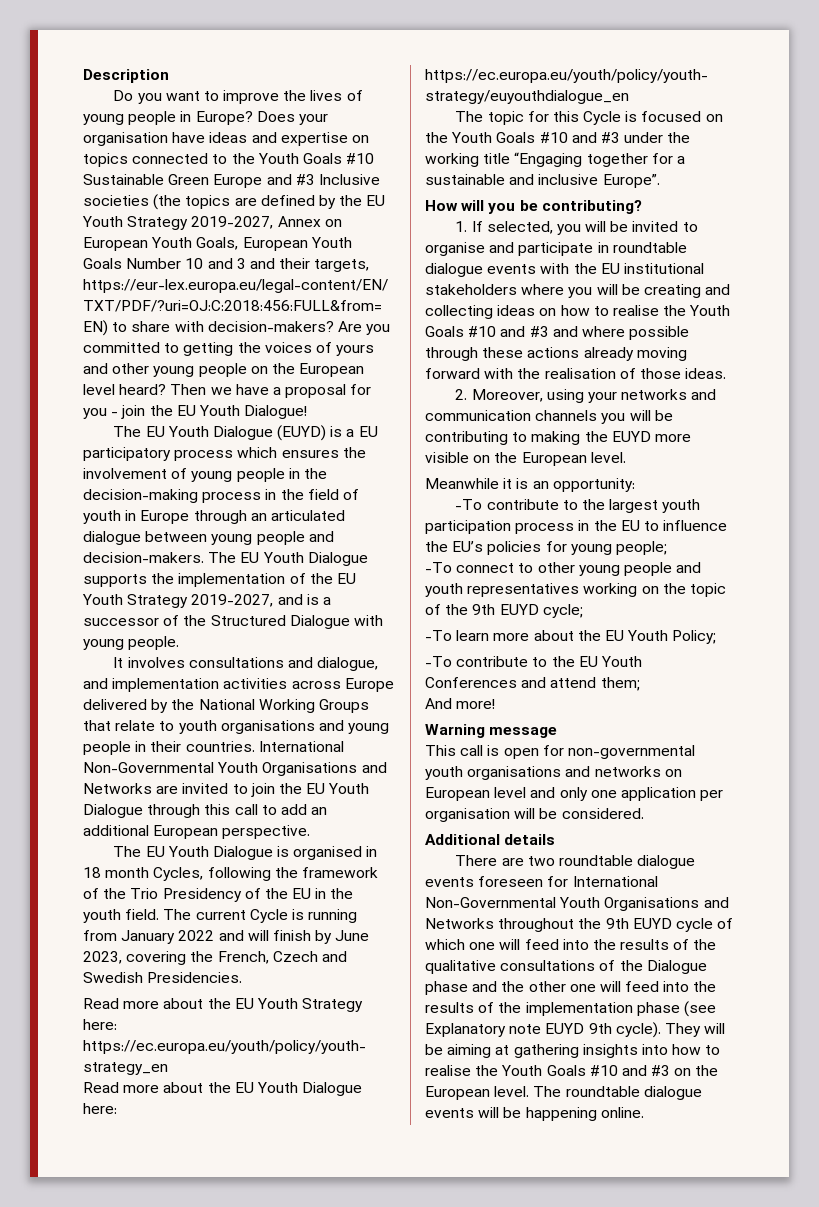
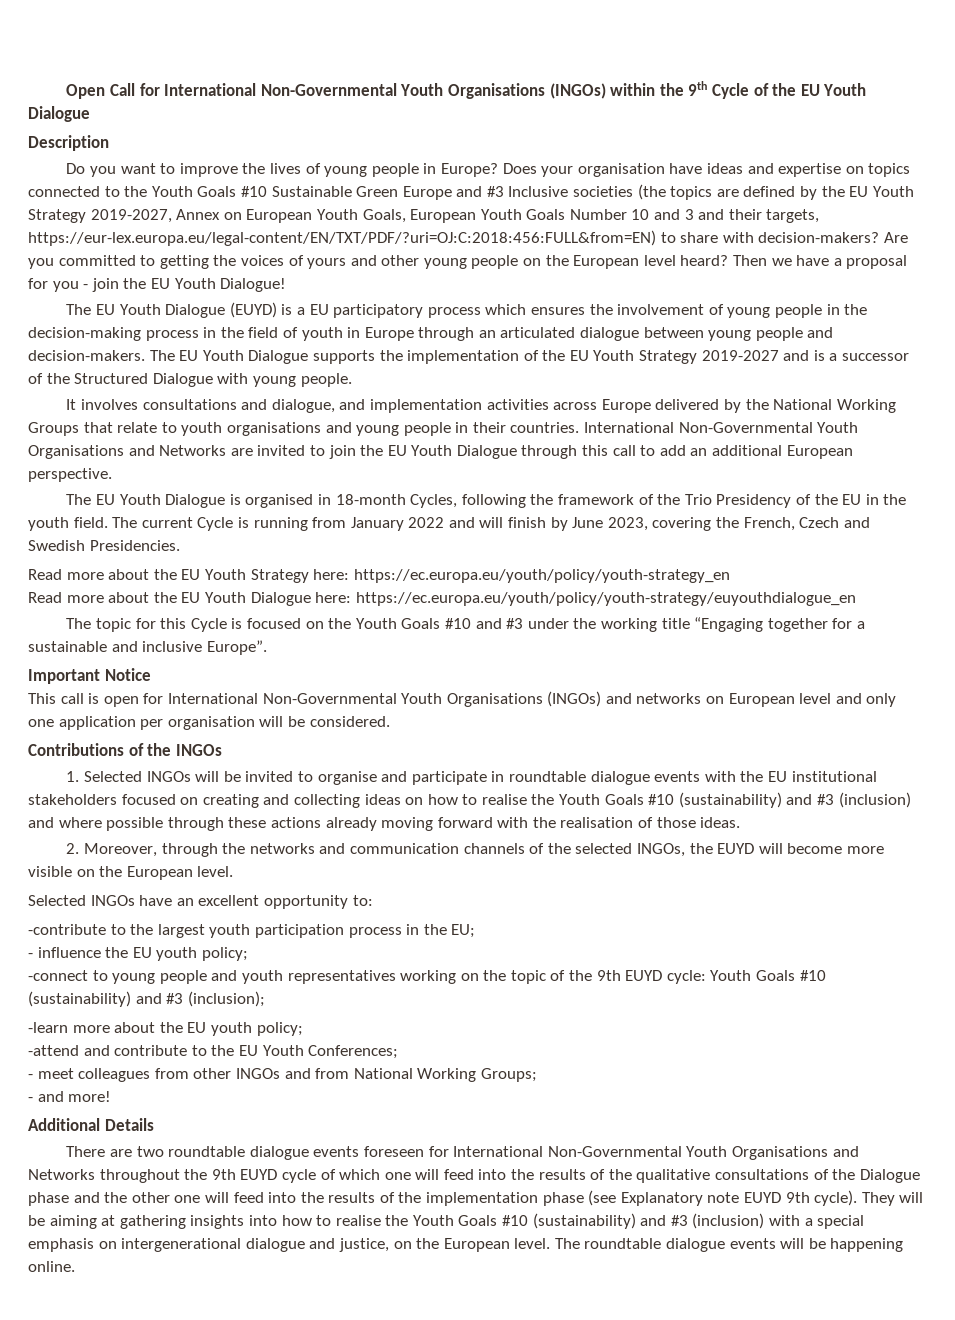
+ Open Call for International Non-Governmental Youth Organisations (INGOs) within the 9th Cycle of the EU Youth Dialogue
- The EU Youth Dialogue supports the implementation of the EU Youth Strategy 2019-2027, and is a successor of the Structured Dialogue with young people.
+ The EU Youth Dialogue supports the implementation of the EU Youth Strategy 2019-2027 and is a successor of the Structured Dialogue with young people.
- The EU Youth Dialogue is organised in 18 month Cycles, following the framework of the Trio Presidency of the EU in the youth field.
+ The EU Youth Dialogue is organised in 18-month Cycles, following the framework of the Trio Presidency of the EU in the youth field.
- How will you be contributing?
- 1. If selected, you will be invited to organise and participate in roundtable dialogue events with the EU institutional stakeholders where you will be creating and collecting ideas on how to realise the Youth Goals #10 and #3 and where possible through these actions already moving forward with the realisation of those ideas.
+ Important Notice
+ This call is open for International Non-Governmental Youth Organisations (INGOs) and networks on European level and only one application per organisation will be considered.
+ Contributions of the INGOs
+ 1. Selected INGOs will be invited to organise and participate in roundtable dialogue events with the EU institutional stakeholders focused on creating and collecting ideas on how to realise the Youth Goals #10 (sustainability) and #3 (inclusion) and where possible through these actions already moving forward with the realisation of those ideas.
- 2. Moreover, using your networks and communication channels you will be contributing to making the EUYD more visible on the European level.
+ 2. Moreover, through the networks and communication channels of the selected INGOs, the EUYD will become more visible on the European level.
- Meanwhile it is an opportunity:
- -To contribute to the largest youth participation process in the EU to influence the EU’s policies for young people;
- -To connect to other young people and youth representatives working on the topic of the 9th EUYD cycle;
- -To learn more about the EU Youth Policy;
- -To contribute to the EU Youth Conferences and attend them;
- And more!
- Warning message
- This call is open for non-governmental youth organisations and networks on European level and only one application per organisation will be considered.
+ Selected INGOs have an excellent opportunity to:
+ -contribute to the largest youth participation process in the EU;
+ - influence the EU youth policy;
+ -connect to young people and youth representatives working on the topic of the 9th EUYD cycle: Youth Goals #10 (sustainability) and #3 (inclusion);
+ -learn more about the EU youth policy;
+ -attend and contribute to the EU Youth Conferences;
+ - meet colleagues from other INGOs and from National Working Groups;
+ - and more!
- Additional details
+ Additional Details
- They will be aiming at gathering insights into how to realise the Youth Goals #10 and #3 on the European level.
+ They will be aiming at gathering insights into how to realise the Youth Goals #10 (sustainability) and #3 (inclusion) with a special emphasis on intergenerational dialogue and justice, on the European level.

